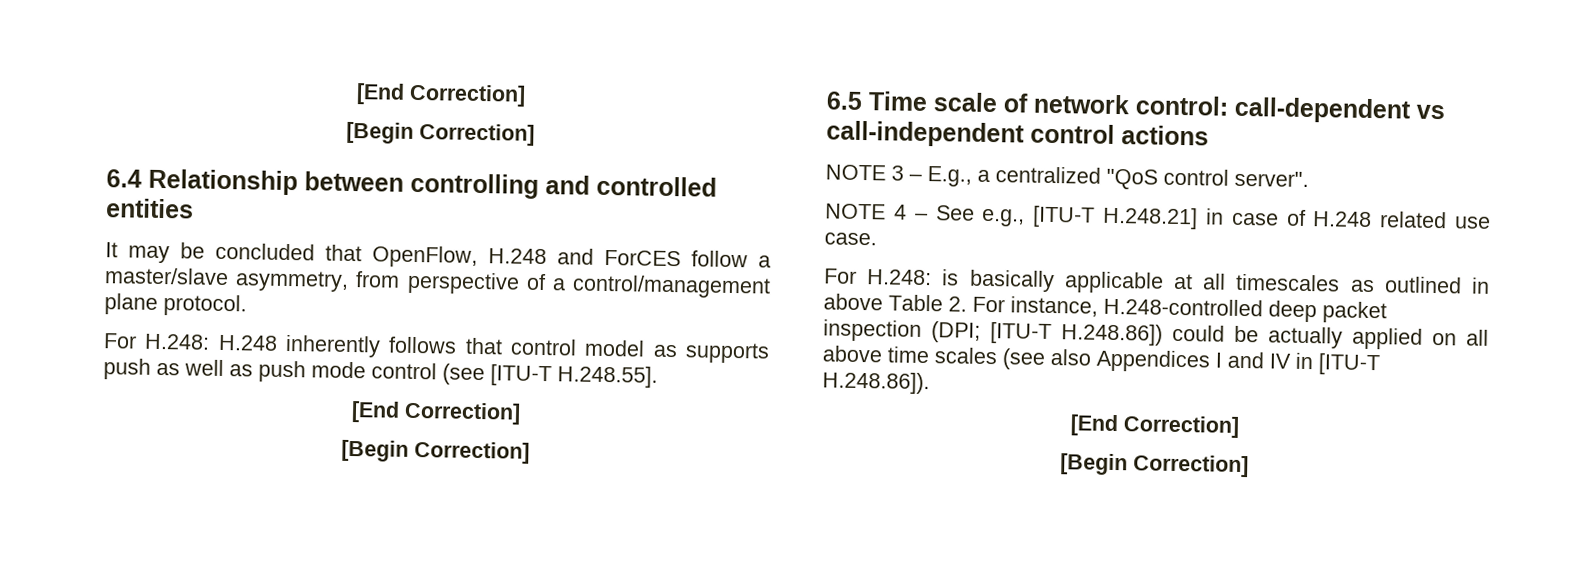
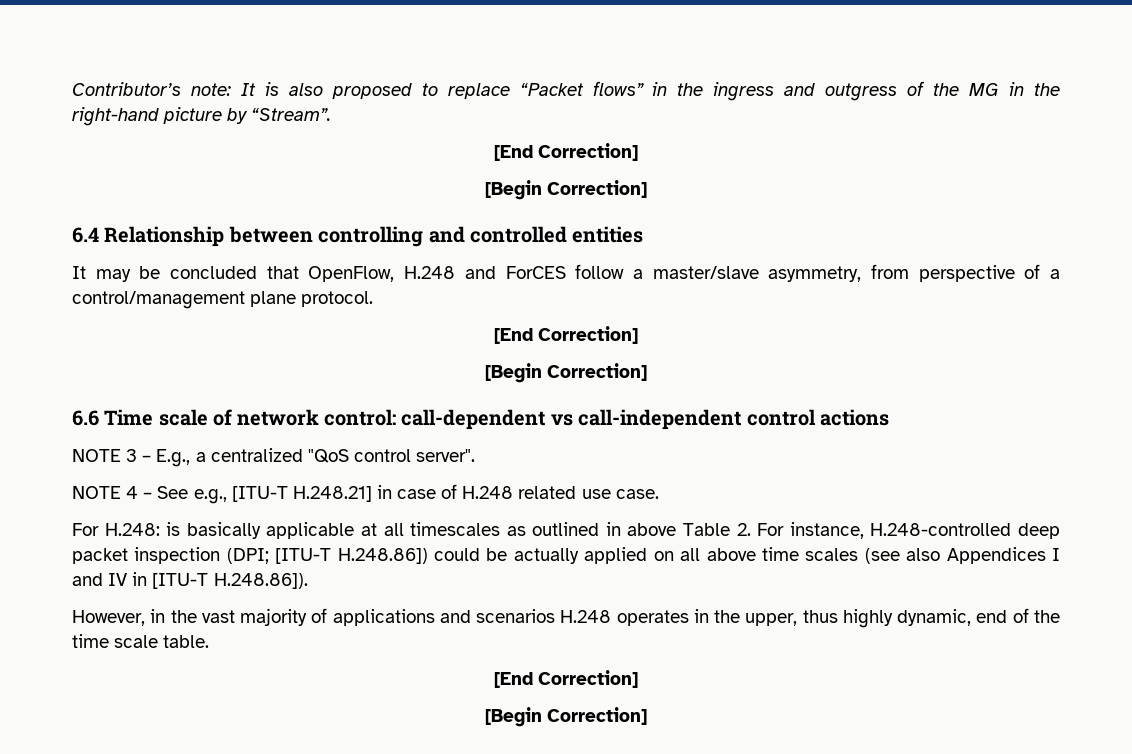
+ Contributor’s note: It is also proposed to replace “Packet flows” in the ingress and outgress of the MG in the right-hand picture by “Stream”.
  It may be concluded that OpenFlow, H.248 and ForCES follow a master/slave asymmetry, from perspective of a control/management plane protocol.
- For H.248: H.248 inherently follows that control model as supports push as well as push mode control (see [ITU-T H.248.55].
  [End Correction]
  [Begin Correction]
- 6.5 Time scale of network control: call-dependent vs call-independent control actions
+ 6.6 Time scale of network control: call-dependent vs call-independent control actions
+ However, in the vast majority of applications and scenarios H.248 operates in the upper, thus highly dynamic, end of the time scale table.

